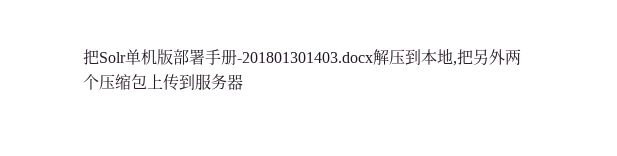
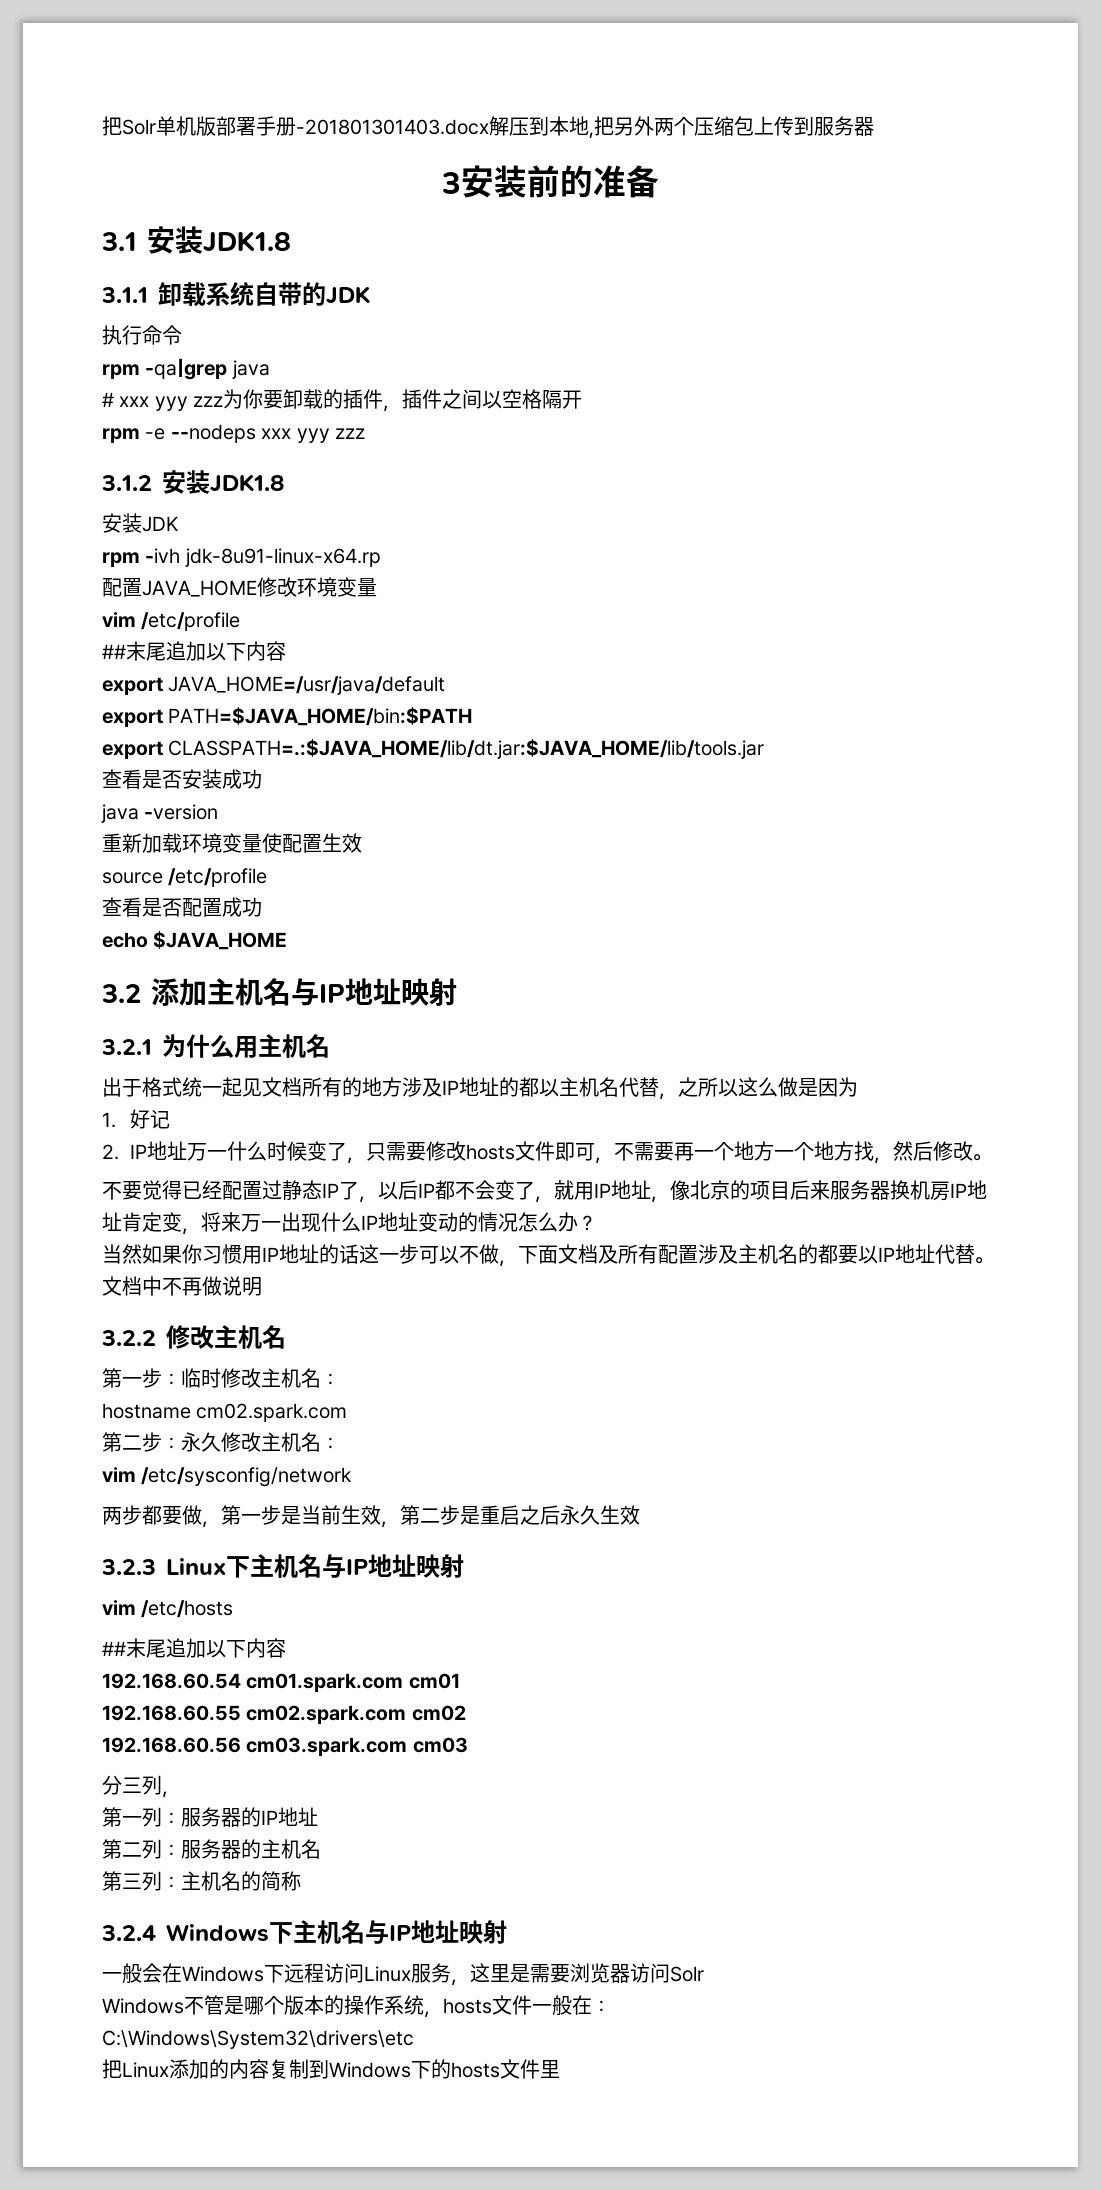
+ 3安装前的准备
+ 3.1安装JDK1.8
+ 3.1.1卸载系统自带的JDK
+ 执行命令
+ rpm -qa|grep java
+ # xxx yyy zzz为你要卸载的插件，插件之间以空格隔开
+ rpm -e --nodeps xxx yyy zzz
+ 3.1.2安装JDK1.8
+ 安装JDK
+ rpm -ivh jdk-8u91-linux-x64.rp
+ 配置JAVA_HOME修改环境变量
+ vim /etc/profile
+ ##末尾追加以下内容
+ export JAVA_HOME=/usr/java/default
+ export PATH=$JAVA_HOME/bin:$PATH
+ export CLASSPATH=.:$JAVA_HOME/lib/dt.jar:$JAVA_HOME/lib/tools.jar
+ 查看是否安装成功
+ java -version
+ 重新加载环境变量使配置生效
+ source /etc/profile
+ 查看是否配置成功
+ echo $JAVA_HOME
+ 3.2添加主机名与IP地址映射
+ 3.2.1为什么用主机名
+ 出于格式统一起见文档所有的地方涉及IP地址的都以主机名代替，之所以这么做是因为
+ 1.好记
+ 2. IP地址万一什么时候变了，只需要修改hosts文件即可，不需要再一个地方一个地方找，然后修改。
+ 不要觉得已经配置过静态IP了，以后IP都不会变了，就用IP地址，像北京的项目后来服务器换机房IP地址肯定变，将来万一出现什么IP地址变动的情况怎么办？
+ 当然如果你习惯用IP地址的话这一步可以不做，下面文档及所有配置涉及主机名的都要以IP地址代替。文档中不再做说明
+ 3.2.2修改主机名
+ 第一步：临时修改主机名：
+ hostname cm02.spark.com
+ 第二步：永久修改主机名：
+ vim /etc/sysconfig/network
+ 两步都要做，第一步是当前生效，第二步是重启之后永久生效
+ 3.2.3 Linux下主机名与IP地址映射
+ vim /etc/hosts
+ ##末尾追加以下内容
+ 192.168.60.54 cm01.spark.com cm01
+ 192.168.60.55 cm02.spark.com cm02
+ 192.168.60.56 cm03.spark.com cm03
+ 分三列，
+ 第一列：服务器的IP地址
+ 第二列：服务器的主机名
+ 第三列：主机名的简称
+ 3.2.4 Windows下主机名与IP地址映射
+ 一般会在Windows下远程访问Linux服务，这里是需要浏览器访问Solr
+ Windows不管是哪个版本的操作系统，hosts文件一般在：
+ C:\Windows\System32\drivers\etc
+ 把Linux添加的内容复制到Windows下的hosts文件里

